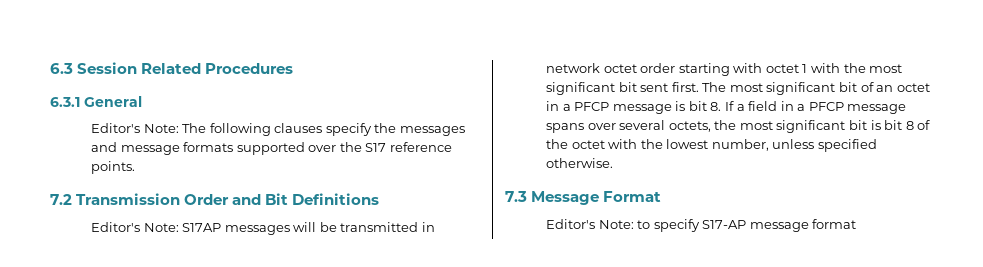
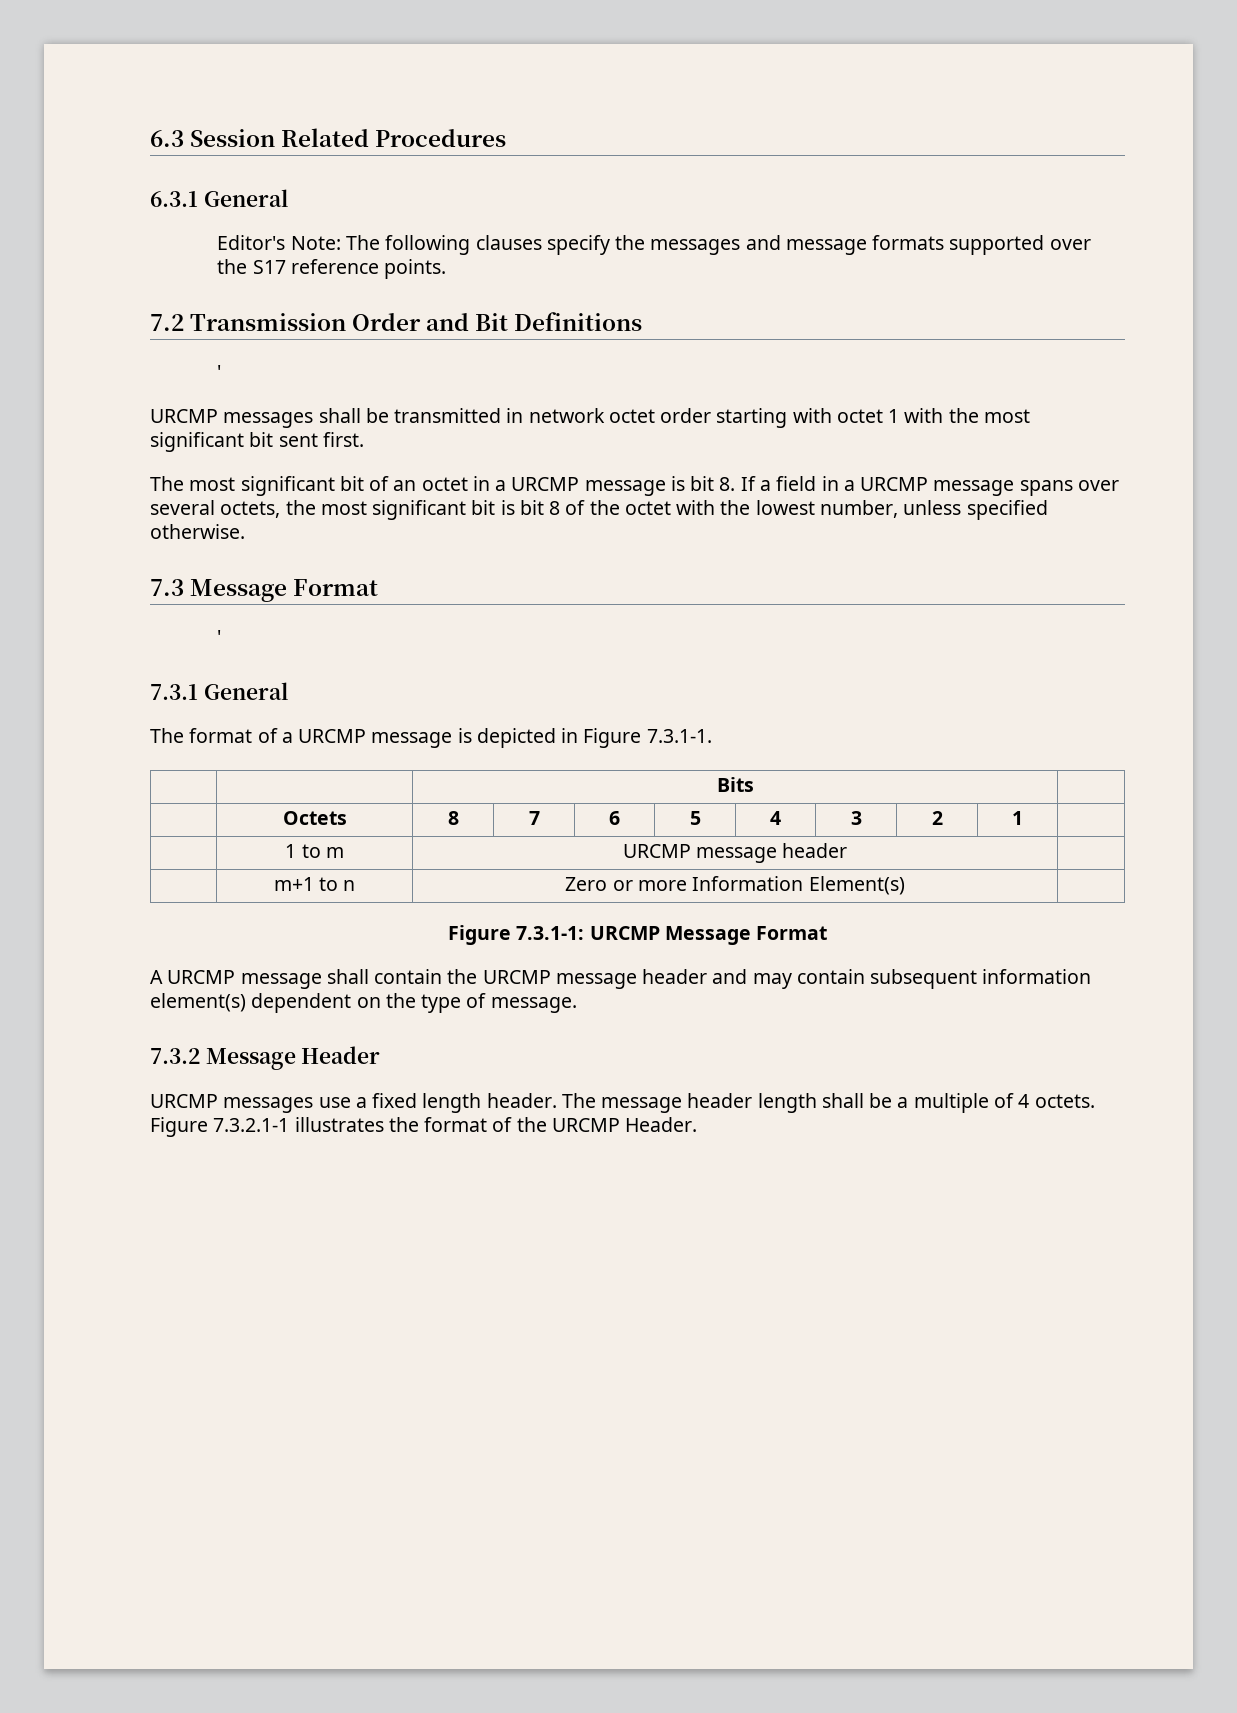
  7.2 Transmission Order and Bit Definitions
- Editor's Note: S17AP messages will be transmitted in network octet order starting with octet 1 with the most significant bit sent first. The most significant bit of an octet in a PFCP message is bit 8. If a field in a PFCP message spans over several octets, the most significant bit is bit 8 of the octet with the lowest number, unless specified otherwise.
+ '
+ URCMP messages shall be transmitted in network octet order starting with octet 1 with the most significant bit sent first.
+ The most significant bit of an octet in a URCMP message is bit 8. If a field in a URCMP message spans over several octets, the most significant bit is bit 8 of the octet with the lowest number, unless specified otherwise.
  7.3 Message Format
- Editor's Note: to specify S17-AP message format
+ '
+ 7.3.1 General
+ The format of a URCMP message is depicted in Figure 7.3.1-1.
+ | | Bits |
+ | Octets | 8 | 7 | 6 | 5 | 4 | 3 | 2 | 1 |
+ | 1 to m | URCMP message header |
+ | m+1 to n | Zero or more Information Element(s) |
+ Figure 7.3.1-1: URCMP Message Format
+ A URCMP message shall contain the URCMP message header and may contain subsequent information element(s) dependent on the type of message.
+ 7.3.2 Message Header
+ URCMP messages use a fixed length header. The message header length shall be a multiple of 4 octets. Figure 7.3.2.1-1 illustrates the format of the URCMP Header.

